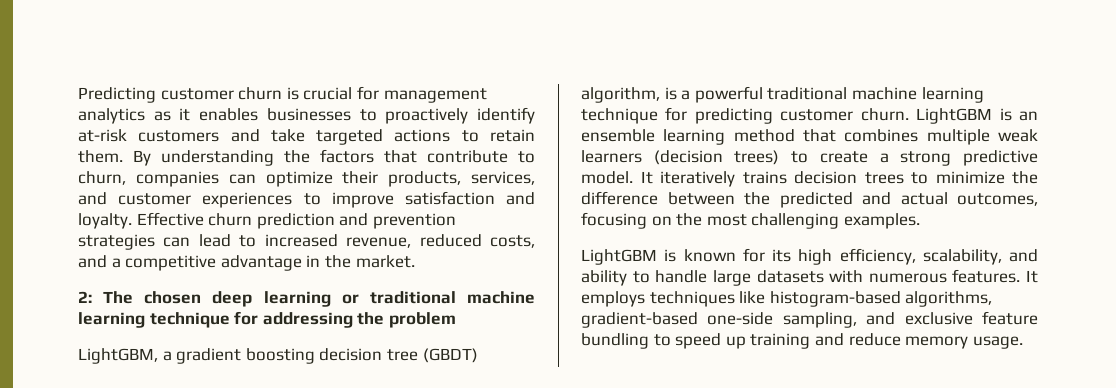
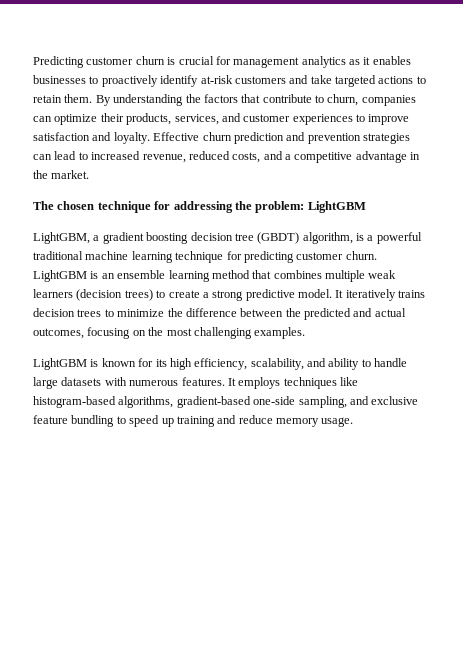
- 2: The chosen deep learning or traditional machine learning technique for addressing the problem
+ The chosen technique for addressing the problem: LightGBM

